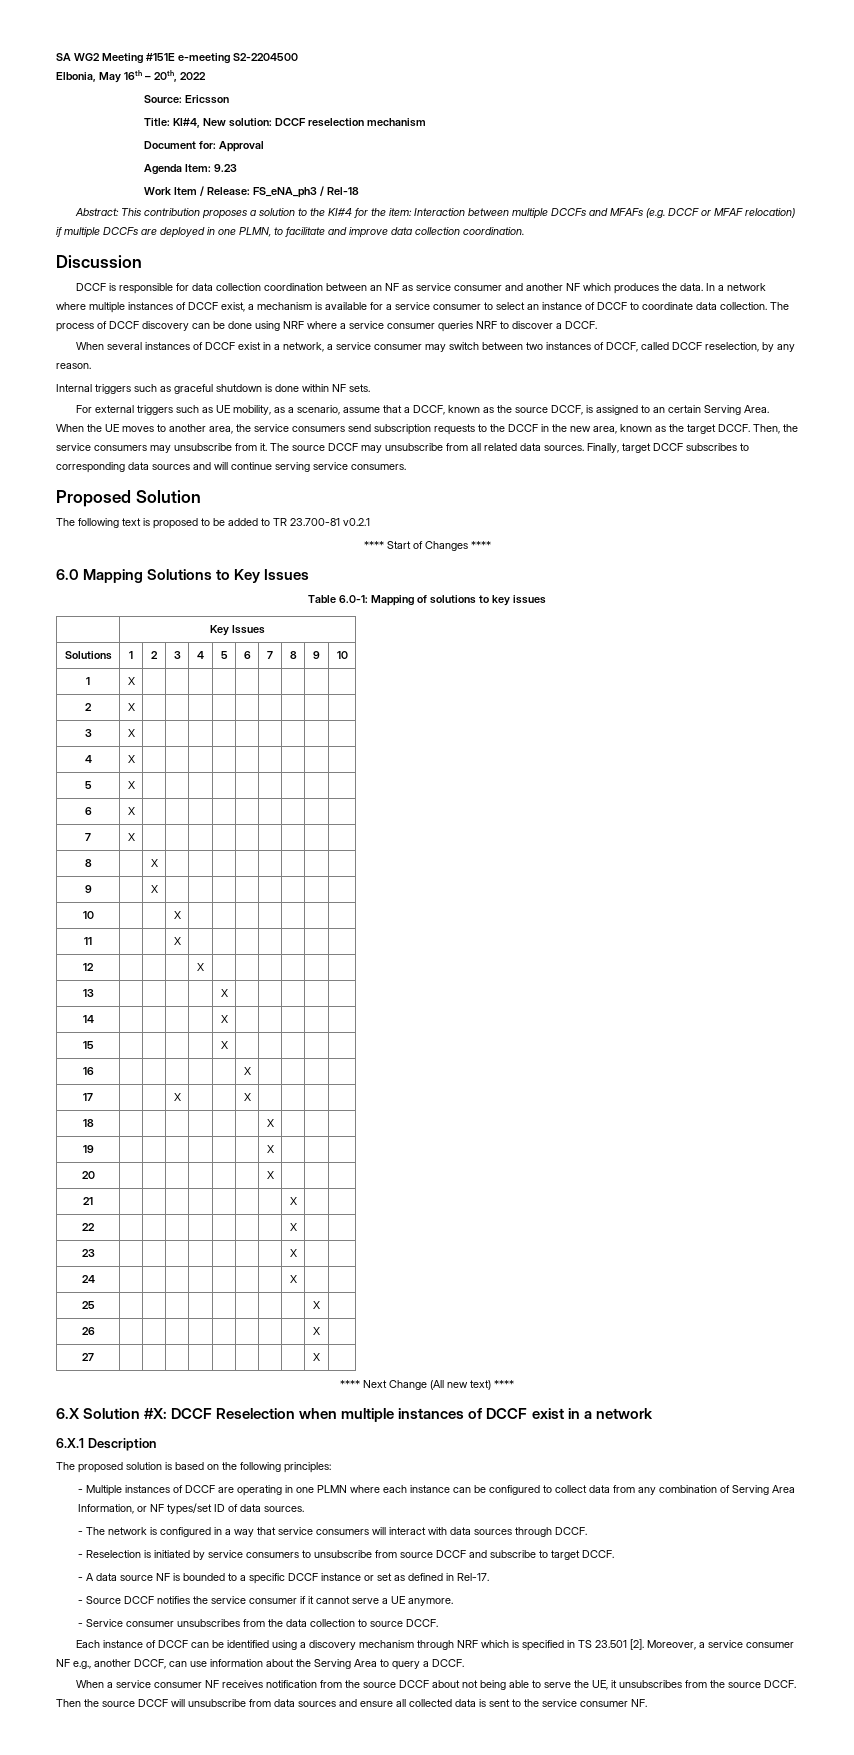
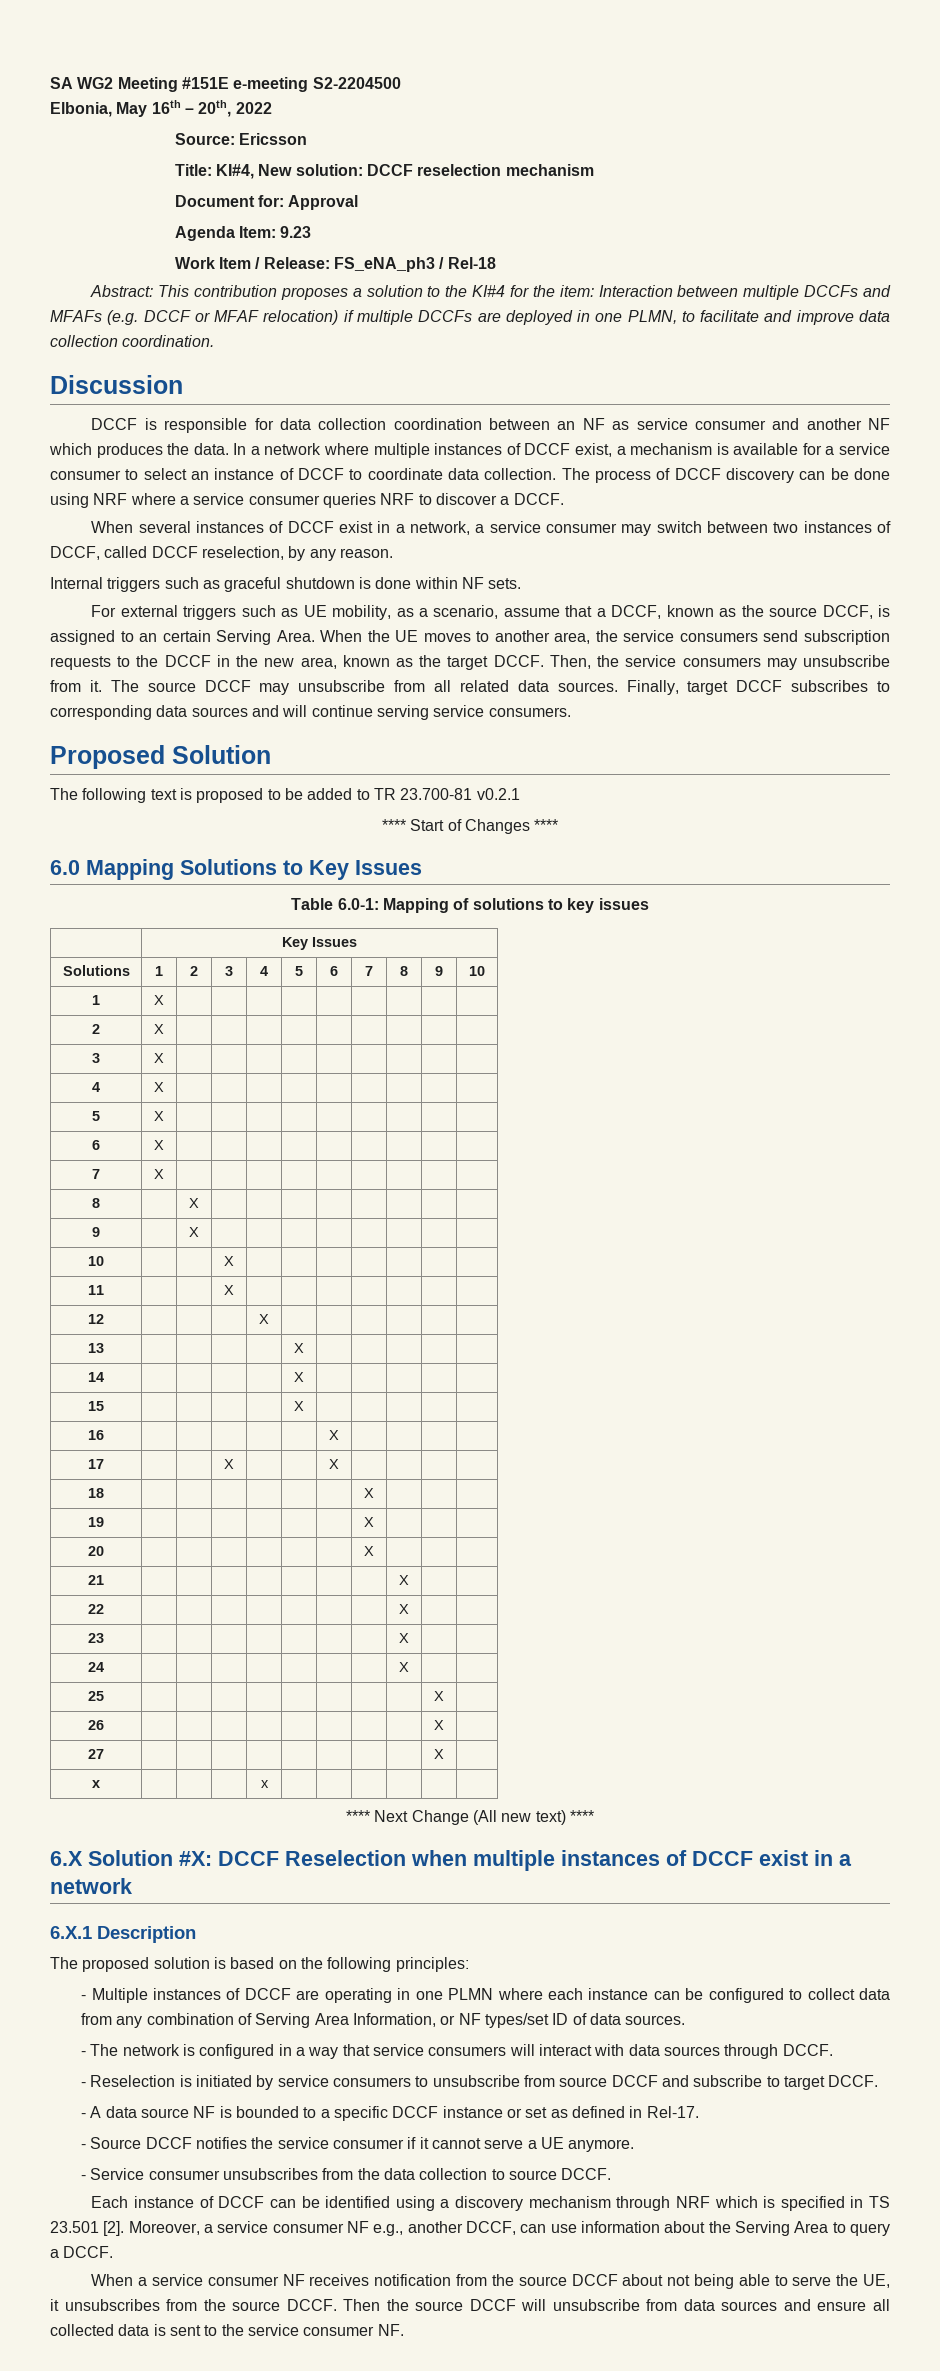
+ x | | | | x | | | | | |

